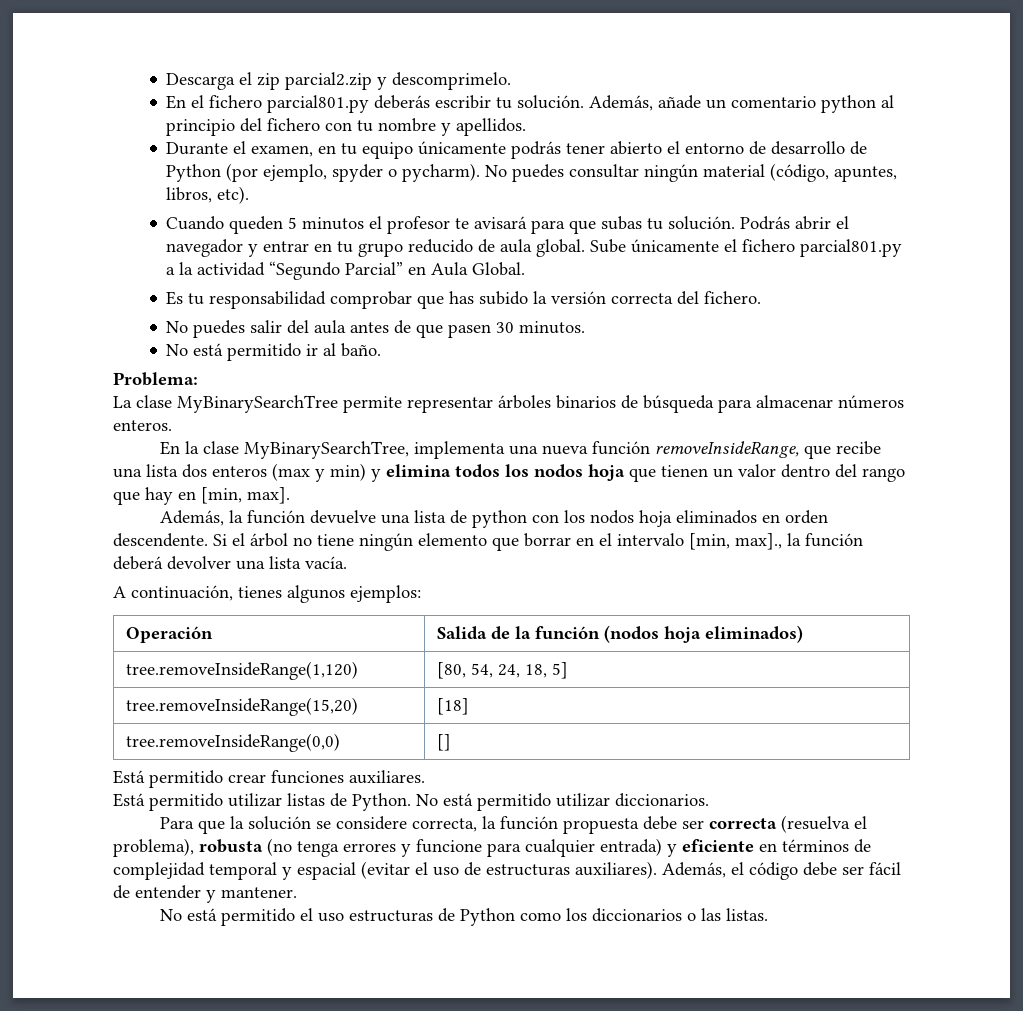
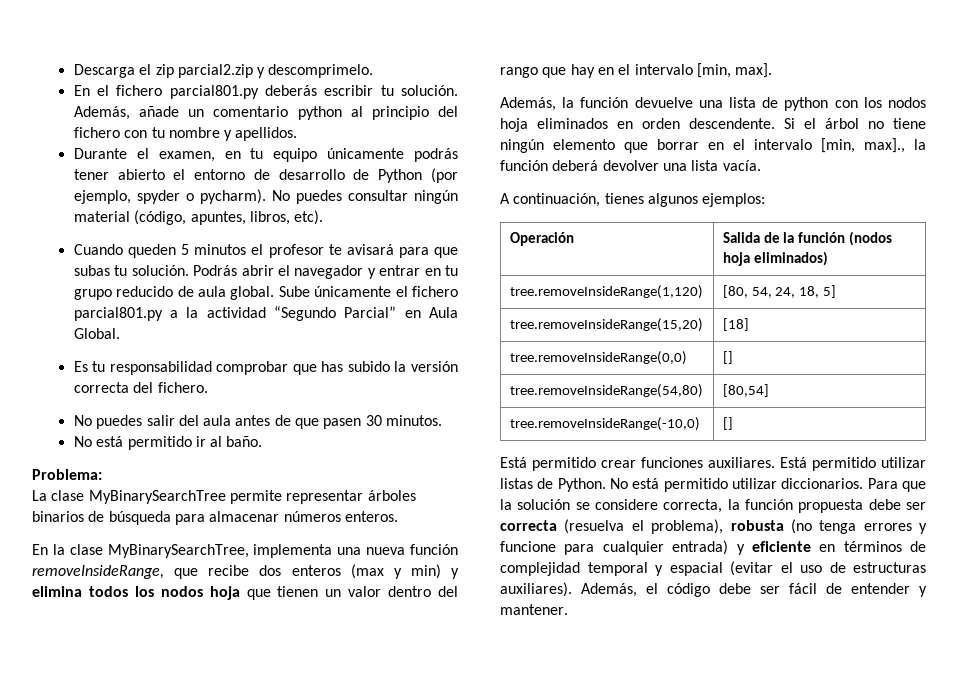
- En la clase MyBinarySearchTree, implementa una nueva función removeInsideRange, que recibe una lista dos enteros (max y min) y elimina todos los nodos hoja que tienen un valor dentro del rango que hay en [min, max].
+ En la clase MyBinarySearchTree, implementa una nueva función removeInsideRange, que recibe dos enteros (max y min) y elimina todos los nodos hoja que tienen un valor dentro del rango que hay en el intervalo [min, max].
+ tree.removeInsideRange(54,80) | [80,54]
+ tree.removeInsideRange(-10,0) | []
- Está permitido crear funciones auxiliares.
- Está permitido utilizar listas de Python.
+ Está permitido crear funciones auxiliares. Está permitido utilizar listas de Python.
- No está permitido utilizar diccionarios.
- Para que la solución se considere correcta, la función propuesta debe ser correcta (resuelva el problema), robusta (no tenga errores y funcione para cualquier entrada) y eficiente en términos de complejidad temporal y espacial (evitar el uso de estructuras auxiliares).
+ No está permitido utilizar diccionarios. Para que la solución se considere correcta, la función propuesta debe ser correcta (resuelva el problema), robusta (no tenga errores y funcione para cualquier entrada) y eficiente en términos de complejidad temporal y espacial (evitar el uso de estructuras auxiliares).
- No está permitido el uso estructuras de Python como los diccionarios o las listas.

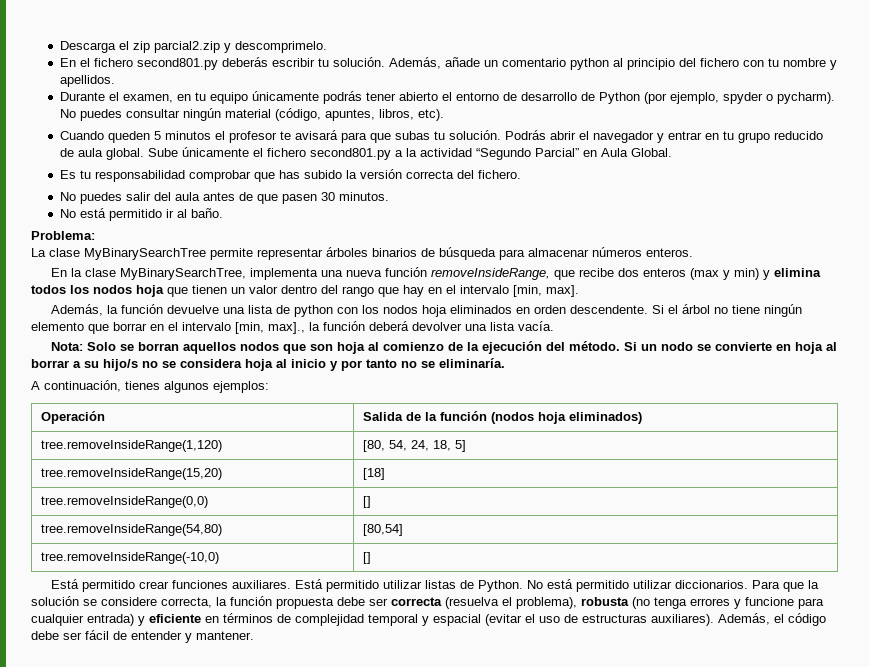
- En el fichero parcial801.py deberás escribir tu solución.
+ En el fichero second801.py deberás escribir tu solución.
- Sube únicamente el fichero parcial801.py a la actividad “Segundo Parcial” en Aula Global.
+ Sube únicamente el fichero second801.py a la actividad “Segundo Parcial” en Aula Global.
+ Nota: Solo se borran aquellos nodos que son hoja al comienzo de la ejecución del método. Si un nodo se convierte en hoja al borrar a su hijo/s no se considera hoja al inicio y por tanto no se eliminaría.

